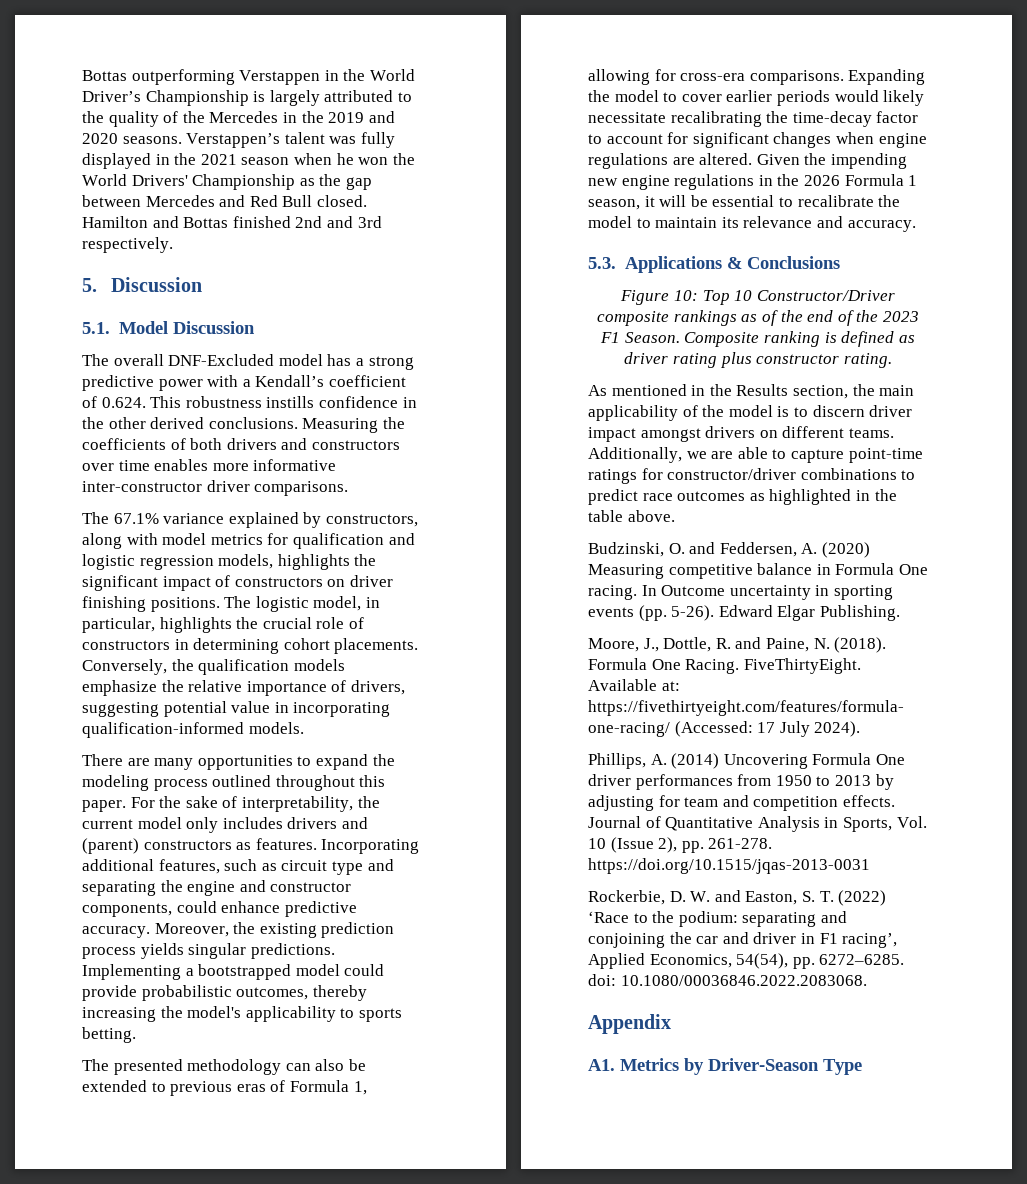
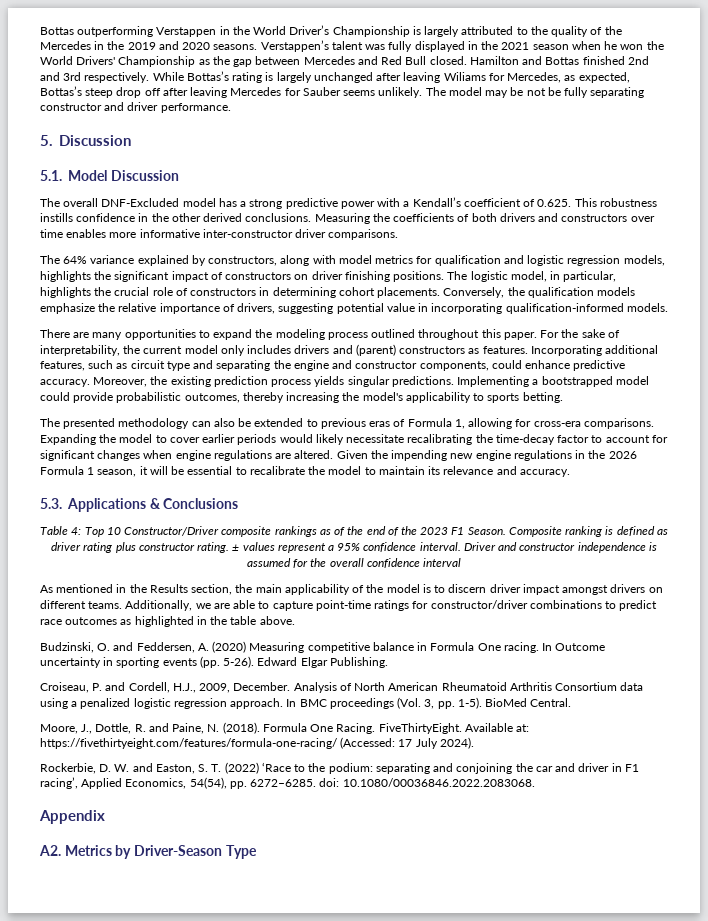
+ While Bottas’s rating is largely unchanged after leaving Wiliams for Mercedes, as expected, Bottas’s steep drop off after leaving Mercedes for Sauber seems unlikely. The model may be not be fully separating constructor and driver performance.
- The overall DNF-Excluded model has a strong predictive power with a Kendall’s coefficient of 0.624. This robustness instills confidence in the other derived conclusions.
+ The overall DNF-Excluded model has a strong predictive power with a Kendall’s coefficient of 0.625. This robustness instills confidence in the other derived conclusions.
- The 67.1% variance explained by constructors, along with model metrics for qualification and logistic regression models, highlights the significant impact of constructors on driver finishing positions.
+ The 64% variance explained by constructors, along with model metrics for qualification and logistic regression models, highlights the significant impact of constructors on driver finishing positions.
- Figure 10: Top 10 Constructor/Driver composite rankings as of the end of the 2023 F1 Season.
+ Table 4: Top 10 Constructor/Driver composite rankings as of the end of the 2023 F1 Season.
+ ± values represent a 95% confidence interval. Driver and constructor independence is assumed for the overall confidence interval
+ Croiseau, P. and Cordell, H.J., 2009, December. Analysis of North American Rheumatoid Arthritis Consortium data using a penalized logistic regression approach. In BMC proceedings (Vol. 3, pp. 1-5). BioMed Central.
- Phillips, A. (2014) Uncovering Formula One driver performances from 1950 to 2013 by adjusting for team and competition effects. Journal of Quantitative Analysis in Sports, Vol. 10 (Issue 2), pp. 261-278. https://doi.org/10.1515/jqas-2013-0031
- A1. Metrics by Driver-Season Type
+ A2. Metrics by Driver-Season Type

